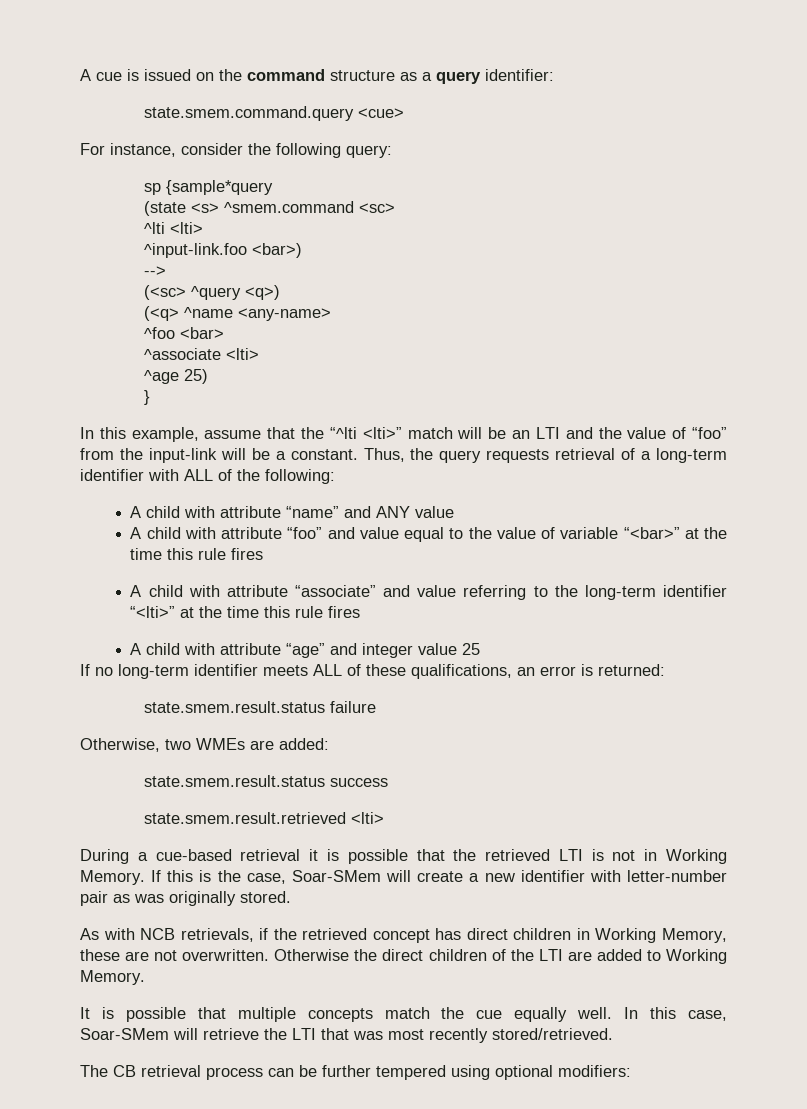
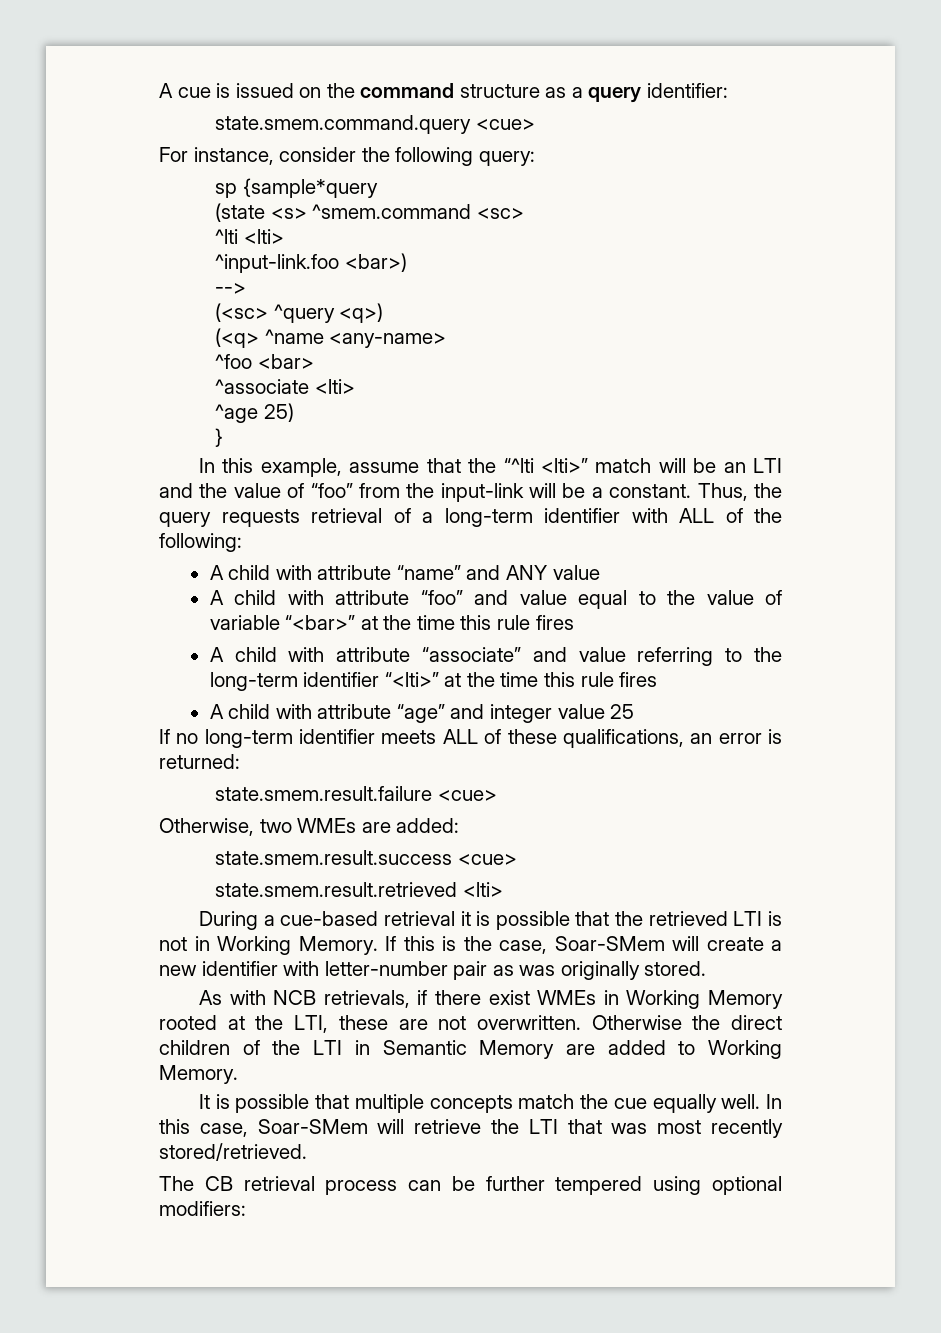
- state.smem.result.status failure
+ state.smem.result.failure <cue>
- state.smem.result.status success
+ state.smem.result.success <cue>
- As with NCB retrievals, if the retrieved concept has direct children in Working Memory, these are not overwritten.
+ As with NCB retrievals, if there exist WMEs in Working Memory rooted at the LTI, these are not overwritten.
- Otherwise the direct children of the LTI are added to Working Memory.
+ Otherwise the direct children of the LTI in Semantic Memory are added to Working Memory.

